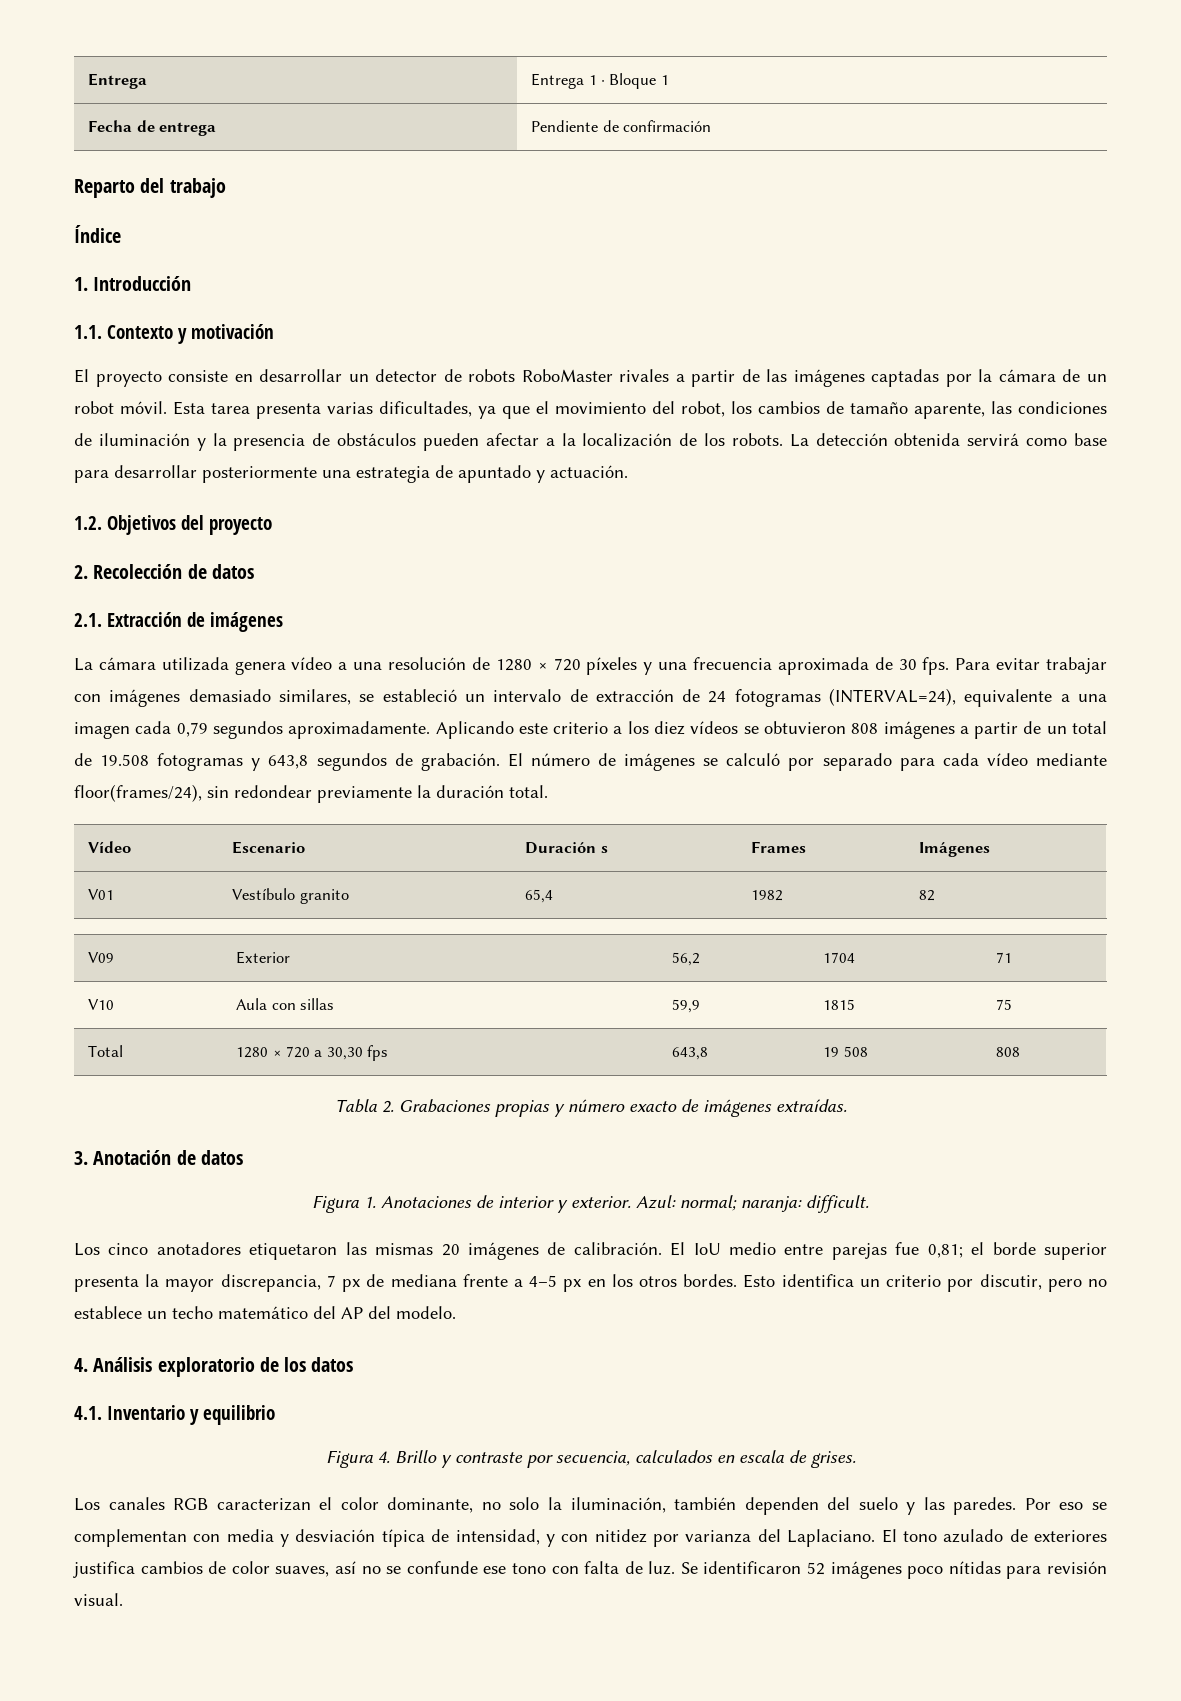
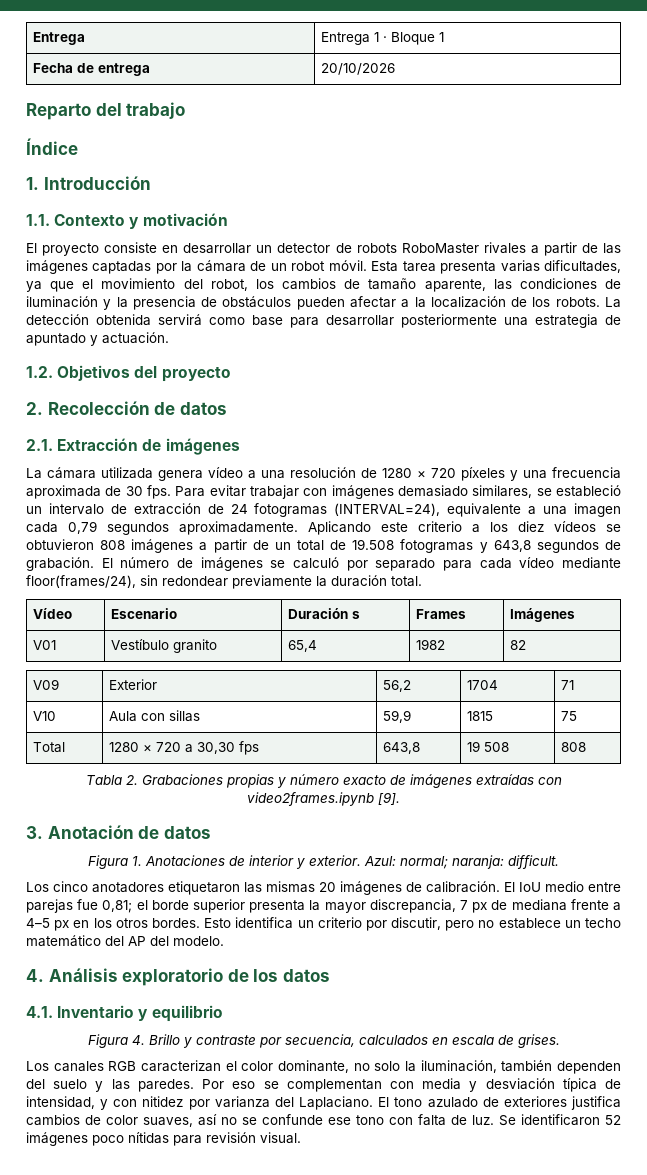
- Fecha de entrega | Pendiente de confirmación
+ Fecha de entrega | 20/10/2026
- Tabla 2. Grabaciones propias y número exacto de imágenes extraídas.
+ Tabla 2. Grabaciones propias y número exacto de imágenes extraídas con video2frames.ipynb [9].

